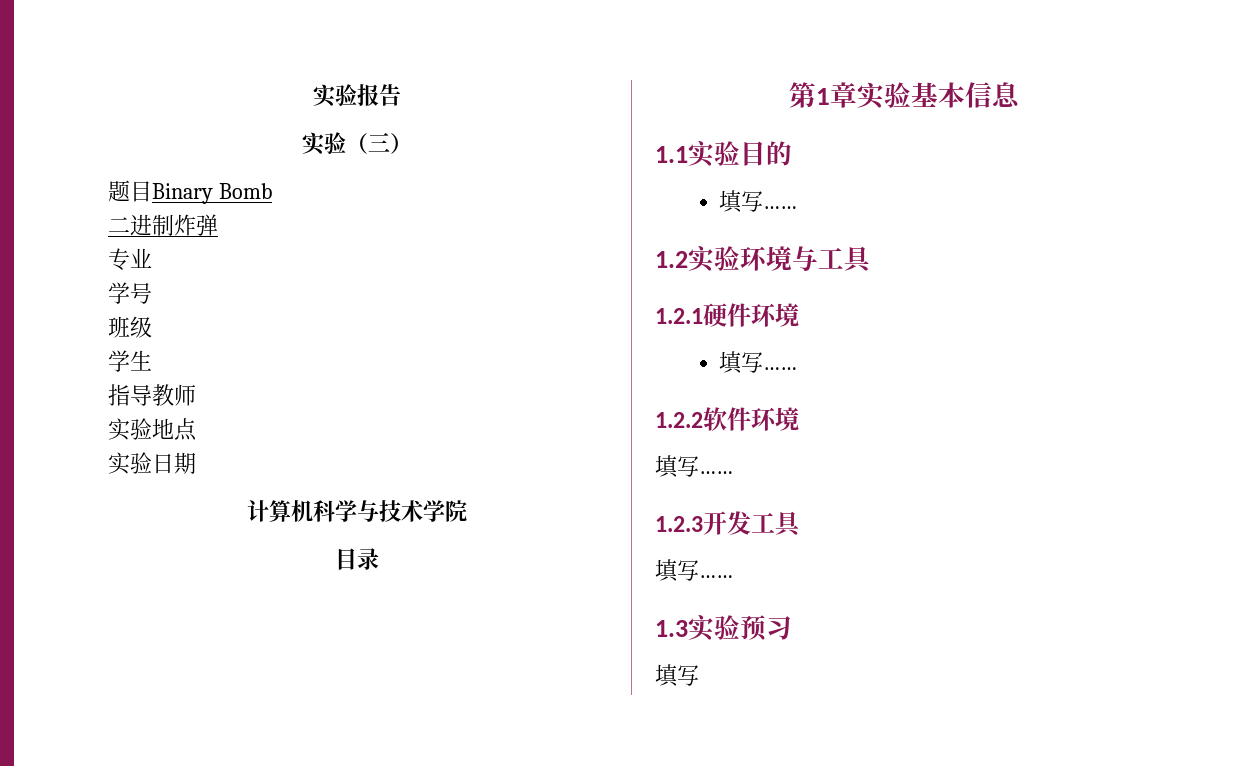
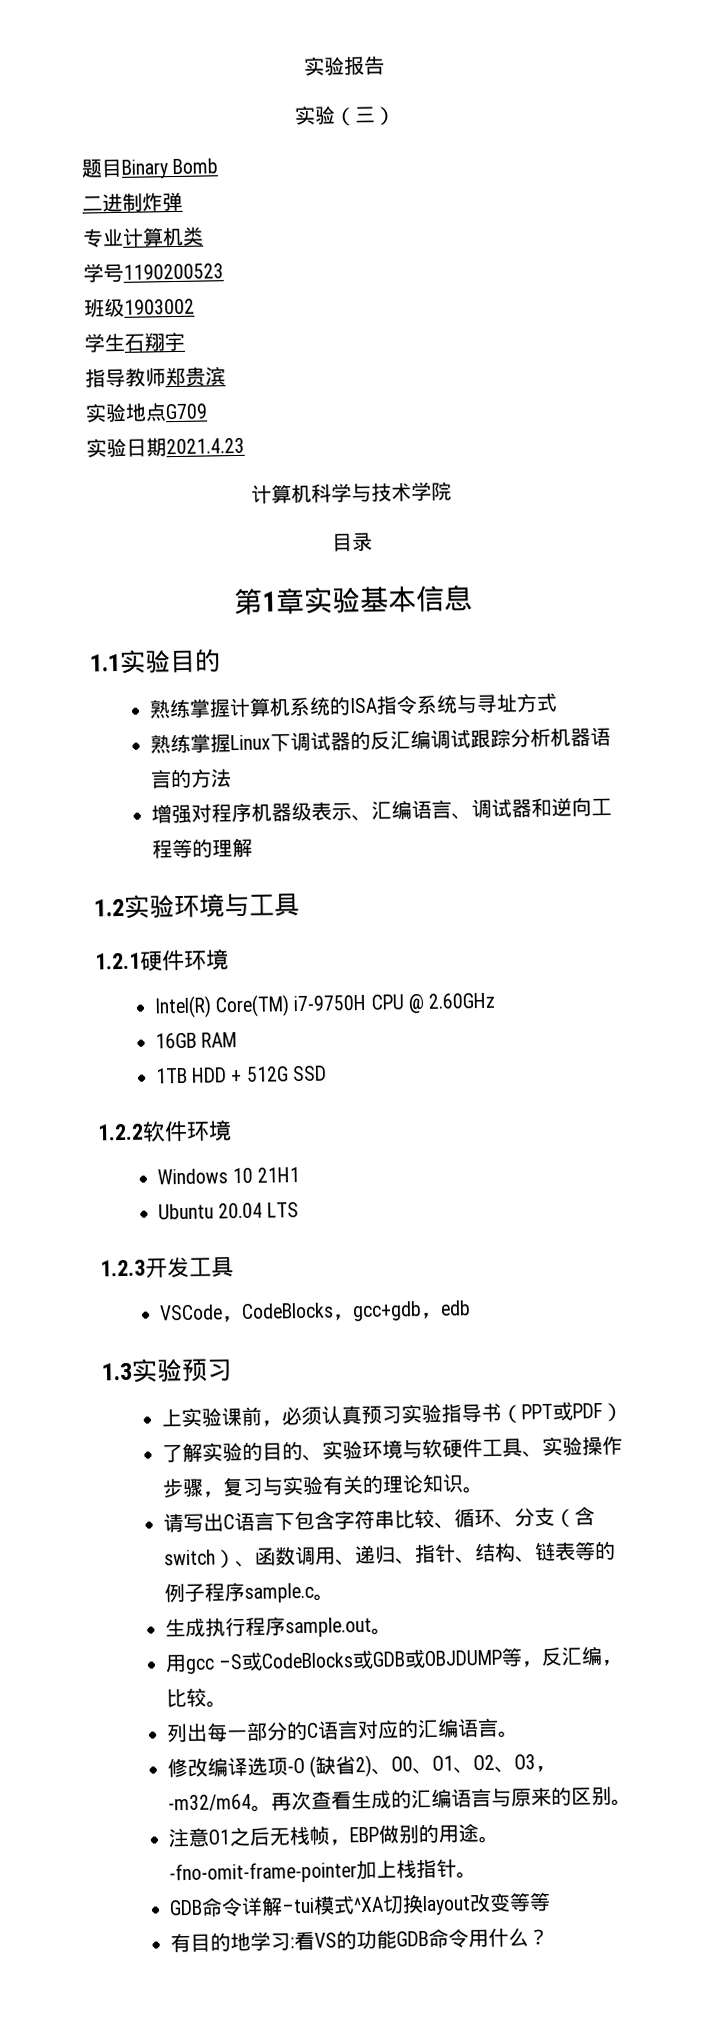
- 专业
+ 专业计算机类
- 学号
+ 学号1190200523
- 班级
+ 班级1903002
- 学生
+ 学生石翔宇
- 指导教师
+ 指导教师郑贵滨
- 实验地点
+ 实验地点G709
- 实验日期
+ 实验日期2021.4.23
  1.1实验目的
- 填写……
+ 熟练掌握计算机系统的ISA指令系统与寻址方式
+ 熟练掌握Linux下调试器的反汇编调试跟踪分析机器语言的方法
+ 增强对程序机器级表示、汇编语言、调试器和逆向工程等的理解
  1.2.1硬件环境
- 填写……
+ Intel(R) Core(TM) i7-9750H CPU @ 2.60GHz
+ 16GB RAM
+ 1TB HDD + 512G SSD
  1.2.2软件环境
- 填写……
+ Windows 10 21H1
+ Ubuntu 20.04 LTS
  1.2.3开发工具
- 填写……
+ VSCode，CodeBlocks，gcc+gdb，edb
  1.3实验预习
- 填写
+ 上实验课前，必须认真预习实验指导书（PPT或PDF）
+ 了解实验的目的、实验环境与软硬件工具、实验操作步骤，复习与实验有关的理论知识。
+ 请写出C语言下包含字符串比较、循环、分支（含switch）、函数调用、递归、指针、结构、链表等的例子程序sample.c。
+ 生成执行程序sample.out。
+ 用gcc –S或CodeBlocks或GDB或OBJDUMP等，反汇编，比较。
+ 列出每一部分的C语言对应的汇编语言。
+ 修改编译选项-O (缺省2)、O0、O1、O2、O3，-m32/m64。再次查看生成的汇编语言与原来的区别。
+ 注意O1之后无栈帧，EBP做别的用途。-fno-omit-frame-pointer加上栈指针。
+ GDB命令详解–tui模式^XA切换layout改变等等
+ 有目的地学习:看VS的功能GDB命令用什么？

